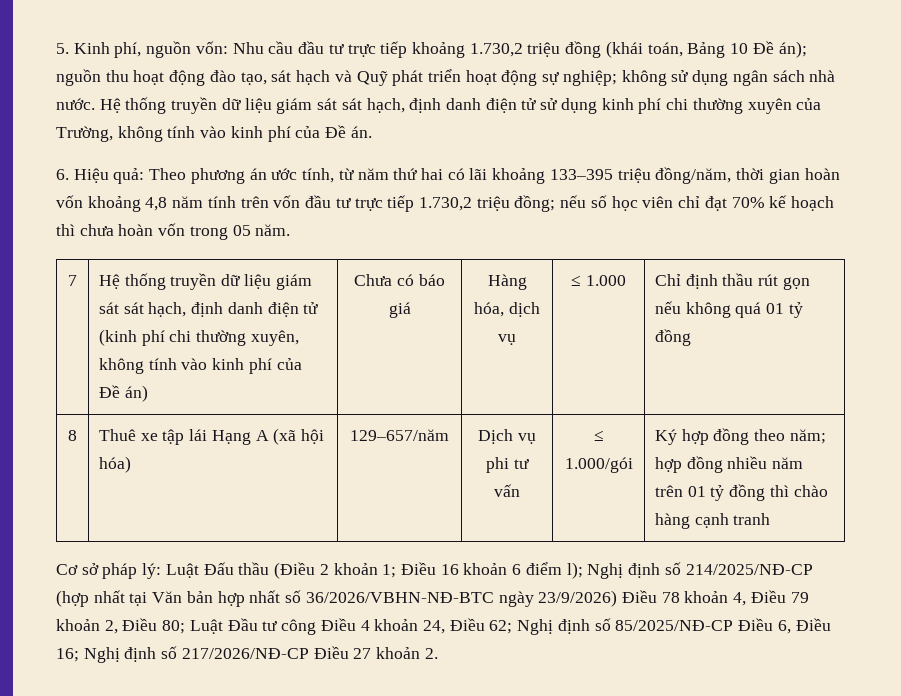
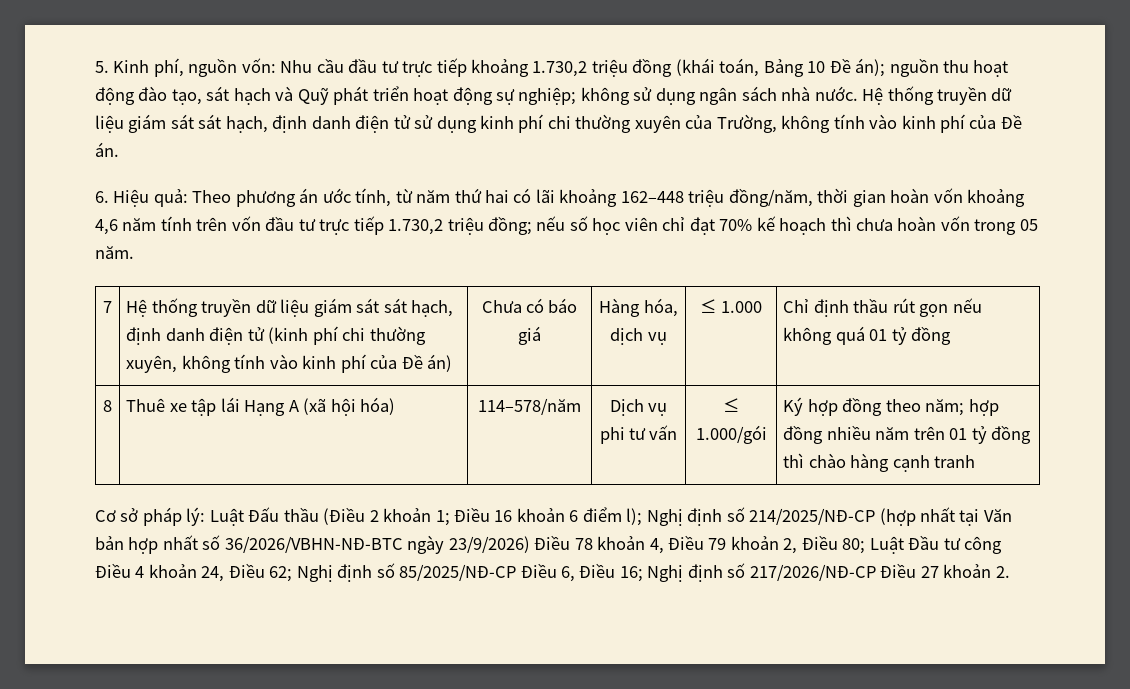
- 6. Hiệu quả: Theo phương án ước tính, từ năm thứ hai có lãi khoảng 133–395 triệu đồng/năm, thời gian hoàn vốn khoảng 4,8 năm tính trên vốn đầu tư trực tiếp 1.730,2 triệu đồng; nếu số học viên chỉ đạt 70% kế hoạch thì chưa hoàn vốn trong 05 năm.
+ 6. Hiệu quả: Theo phương án ước tính, từ năm thứ hai có lãi khoảng 162–448 triệu đồng/năm, thời gian hoàn vốn khoảng 4,6 năm tính trên vốn đầu tư trực tiếp 1.730,2 triệu đồng; nếu số học viên chỉ đạt 70% kế hoạch thì chưa hoàn vốn trong 05 năm.
- 8 | Thuê xe tập lái Hạng A (xã hội hóa) | 129–657/năm | Dịch vụ phi tư vấn | ≤ 1.000/gói | Ký hợp đồng theo năm; hợp đồng nhiều năm trên 01 tỷ đồng thì chào hàng cạnh tranh
+ 8 | Thuê xe tập lái Hạng A (xã hội hóa) | 114–578/năm | Dịch vụ phi tư vấn | ≤ 1.000/gói | Ký hợp đồng theo năm; hợp đồng nhiều năm trên 01 tỷ đồng thì chào hàng cạnh tranh

